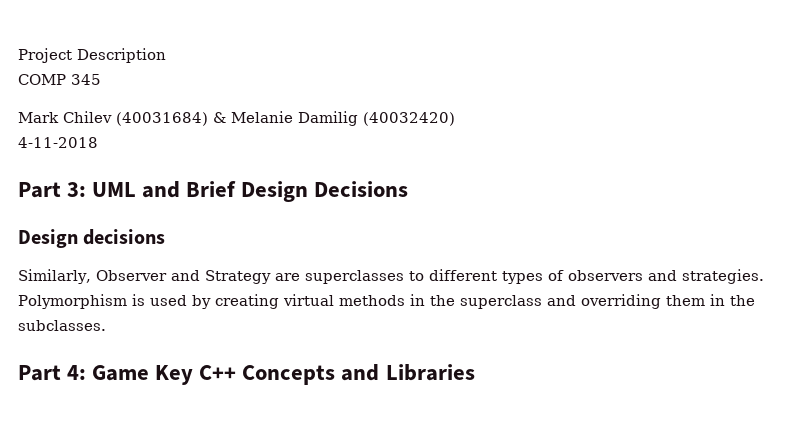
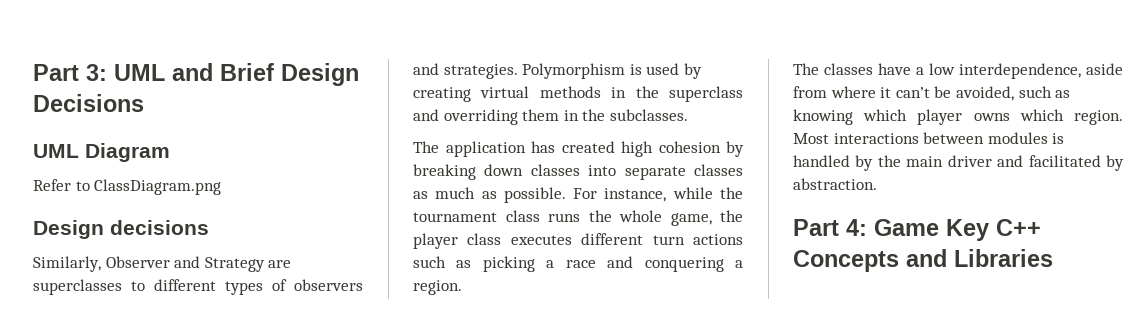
- Project Description
- COMP 345
- Mark Chilev (40031684) & Melanie Damilig (40032420)
- 4-11-2018
+ UML Diagram
+ Refer to ClassDiagram.png
+ The application has created high cohesion by breaking down classes into separate classes as much as possible. For instance, while the tournament class runs the whole game, the player class executes different turn actions such as picking a race and conquering a region.
+ The classes have a low interdependence, aside from where it can’t be avoided, such as knowing which player owns which region. Most interactions between modules is handled by the main driver and facilitated by abstraction.

